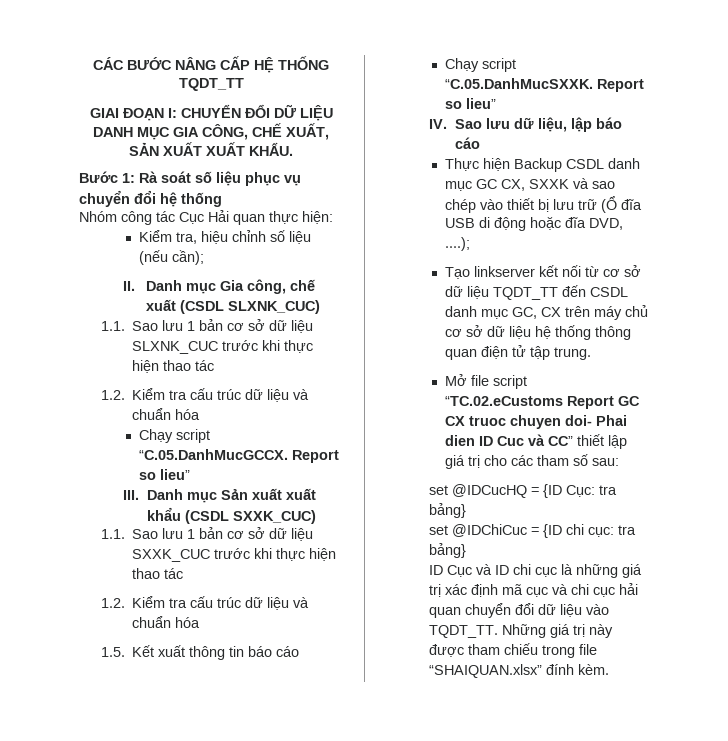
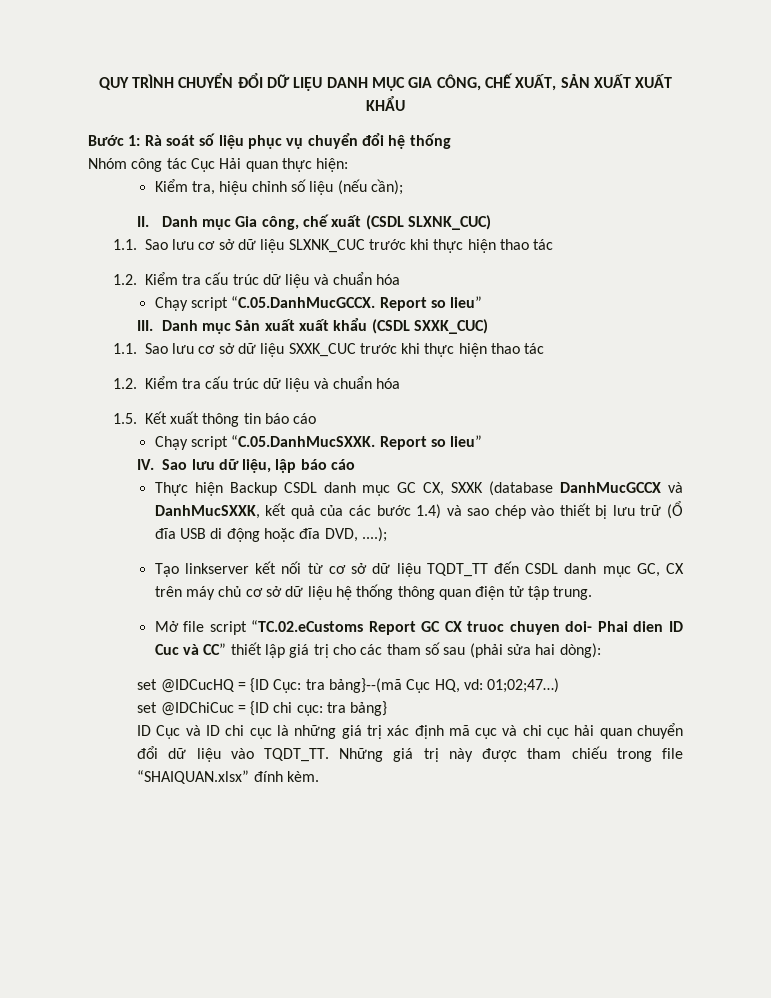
- CÁC BƯỚC NÂNG CẤP HỆ THỐNG TQDT_TT
- GIAI ĐOẠN I: CHUYỂN ĐỔI DỮ LIỆU DANH MỤC GIA CÔNG, CHẾ XUẤT, SẢN XUẤT XUẤT KHẨU.
+ QUY TRÌNH CHUYỂN ĐỔI DỮ LIỆU DANH MỤC GIA CÔNG, CHẾ XUẤT, SẢN XUẤT XUẤT KHẨU
- 1.1. Sao lưu 1 bản cơ sở dữ liệu SLXNK_CUC trước khi thực hiện thao tác
+ 1.1. Sao lưu cơ sở dữ liệu SLXNK_CUC trước khi thực hiện thao tác
- 1.1. Sao lưu 1 bản cơ sở dữ liệu SXXK_CUC trước khi thực hiện thao tác
+ 1.1. Sao lưu cơ sở dữ liệu SXXK_CUC trước khi thực hiện thao tác
- Thực hiện Backup CSDL danh mục GC CX, SXXK và sao chép vào thiết bị lưu trữ (Ổ đĩa USB di động hoặc đĩa DVD, ....);
+ Thực hiện Backup CSDL danh mục GC CX, SXXK (database DanhMucGCCX và DanhMucSXXK, kết quả của các bước 1.4) và sao chép vào thiết bị lưu trữ (Ổ đĩa USB di động hoặc đĩa DVD, ....);
- Mở file script “TC.02.eCustoms Report GC CX truoc chuyen doi- Phai dien ID Cuc và CC” thiết lập giá trị cho các tham số sau:
+ Mở file script “TC.02.eCustoms Report GC CX truoc chuyen doi- Phai dien ID Cuc và CC” thiết lập giá trị cho các tham số sau (phải sửa hai dòng):
- set @IDCucHQ = {ID Cục: tra bảng}
+ set @IDCucHQ = {ID Cục: tra bảng}--(mã Cục HQ, vd: 01;02;47…)

